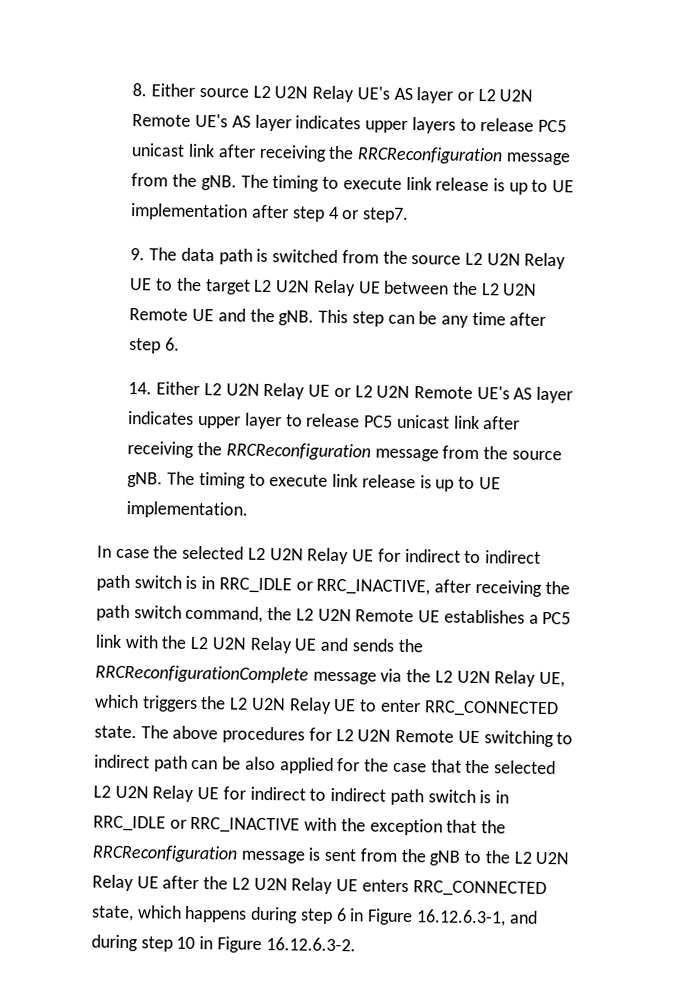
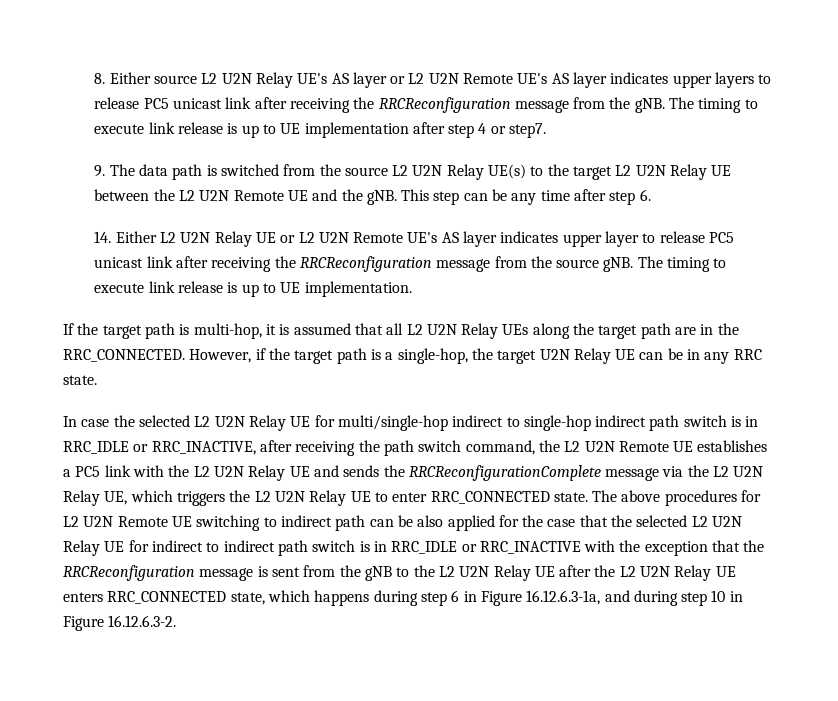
- 9. The data path is switched from the source L2 U2N Relay UE to the target L2 U2N Relay UE between the L2 U2N Remote UE and the gNB.
+ 9. The data path is switched from the source L2 U2N Relay UE(s) to the target L2 U2N Relay UE between the L2 U2N Remote UE and the gNB.
+ If the target path is multi-hop, it is assumed that all L2 U2N Relay UEs along the target path are in the RRC_CONNECTED. However, if the target path is a single-hop, the target U2N Relay UE can be in any RRC state.
- In case the selected L2 U2N Relay UE for indirect to indirect path switch is in RRC_IDLE or RRC_INACTIVE, after receiving the path switch command, the L2 U2N Remote UE establishes a PC5 link with the L2 U2N Relay UE and sends the RRCReconfigurationComplete message via the L2 U2N Relay UE, which triggers the L2 U2N Relay UE to enter RRC_CONNECTED state.
+ In case the selected L2 U2N Relay UE for multi/single-hop indirect to single-hop indirect path switch is in RRC_IDLE or RRC_INACTIVE, after receiving the path switch command, the L2 U2N Remote UE establishes a PC5 link with the L2 U2N Relay UE and sends the RRCReconfigurationComplete message via the L2 U2N Relay UE, which triggers the L2 U2N Relay UE to enter RRC_CONNECTED state.
- The above procedures for L2 U2N Remote UE switching to indirect path can be also applied for the case that the selected L2 U2N Relay UE for indirect to indirect path switch is in RRC_IDLE or RRC_INACTIVE with the exception that the RRCReconfiguration message is sent from the gNB to the L2 U2N Relay UE after the L2 U2N Relay UE enters RRC_CONNECTED state, which happens during step 6 in Figure 16.12.6.3-1, and during step 10 in Figure 16.12.6.3-2.
+ The above procedures for L2 U2N Remote UE switching to indirect path can be also applied for the case that the selected L2 U2N Relay UE for indirect to indirect path switch is in RRC_IDLE or RRC_INACTIVE with the exception that the RRCReconfiguration message is sent from the gNB to the L2 U2N Relay UE after the L2 U2N Relay UE enters RRC_CONNECTED state, which happens during step 6 in Figure 16.12.6.3-1a, and during step 10 in Figure 16.12.6.3-2.

